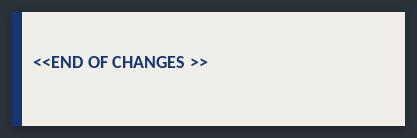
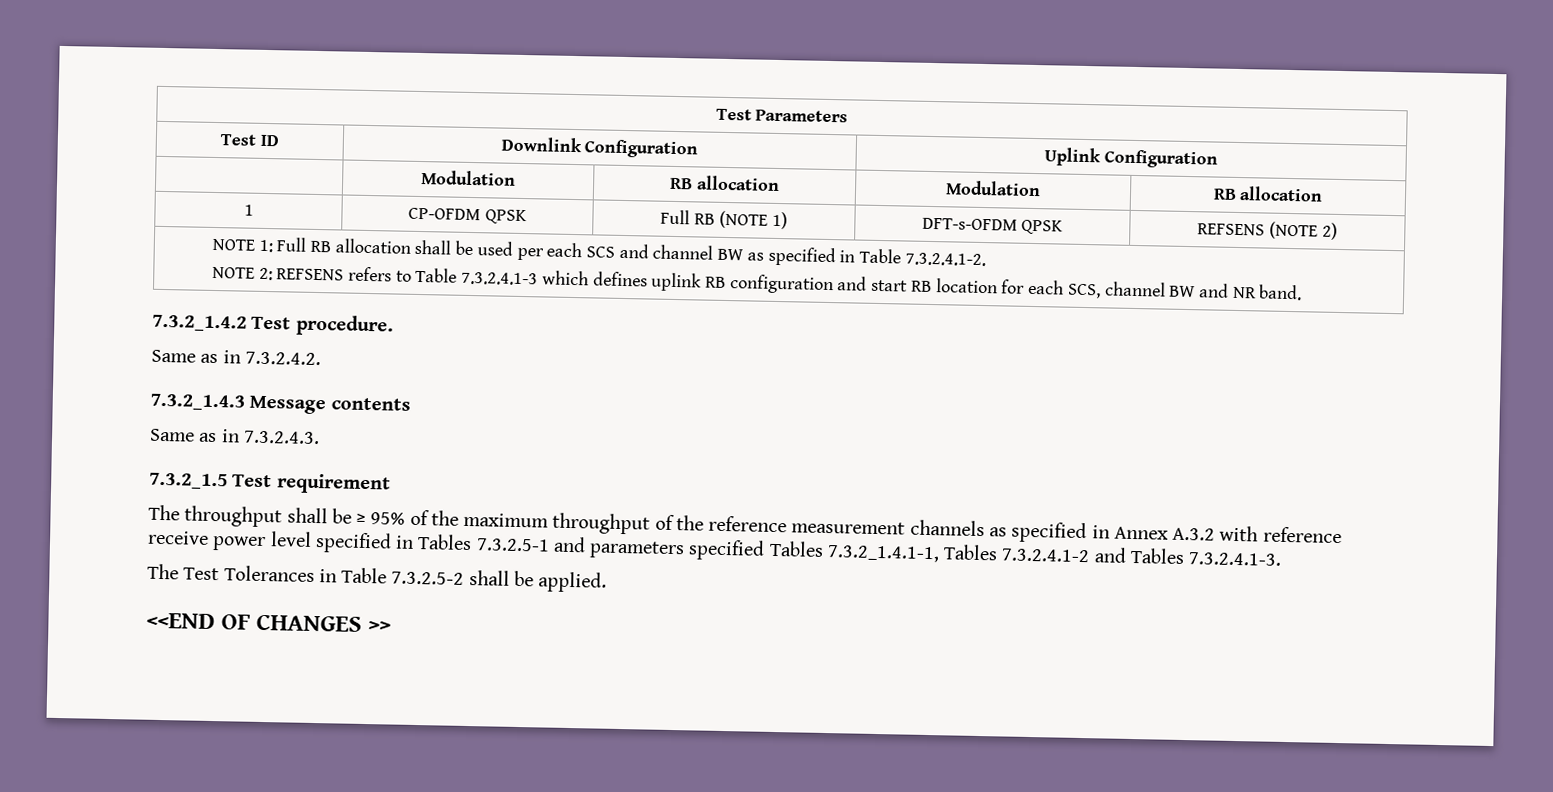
+ Test Parameters
+ Test ID | Downlink Configuration | Uplink Configuration
+ | Modulation | RB allocation | Modulation | RB allocation
+ 1 | CP-OFDM QPSK | Full RB (NOTE 1) | DFT-s-OFDM QPSK | REFSENS (NOTE 2)
+ NOTE 1: Full RB allocation shall be used per each SCS and channel BW as specified in Table 7.3.2.4.1-2.
+ NOTE 2: REFSENS refers to Table 7.3.2.4.1-3 which defines uplink RB configuration and start RB location for each SCS, channel BW and NR band.
+ 7.3.2_1.4.2 Test procedure.
+ Same as in 7.3.2.4.2.
+ 7.3.2_1.4.3 Message contents
+ Same as in 7.3.2.4.3.
+ 7.3.2_1.5 Test requirement
+ The throughput shall be ≥ 95% of the maximum throughput of the reference measurement channels as specified in Annex A.3.2 with reference receive power level specified in Tables 7.3.2.5-1 and parameters specified Tables 7.3.2_1.4.1-1, Tables 7.3.2.4.1-2 and Tables 7.3.2.4.1-3.
+ The Test Tolerances in Table 7.3.2.5-2 shall be applied.

